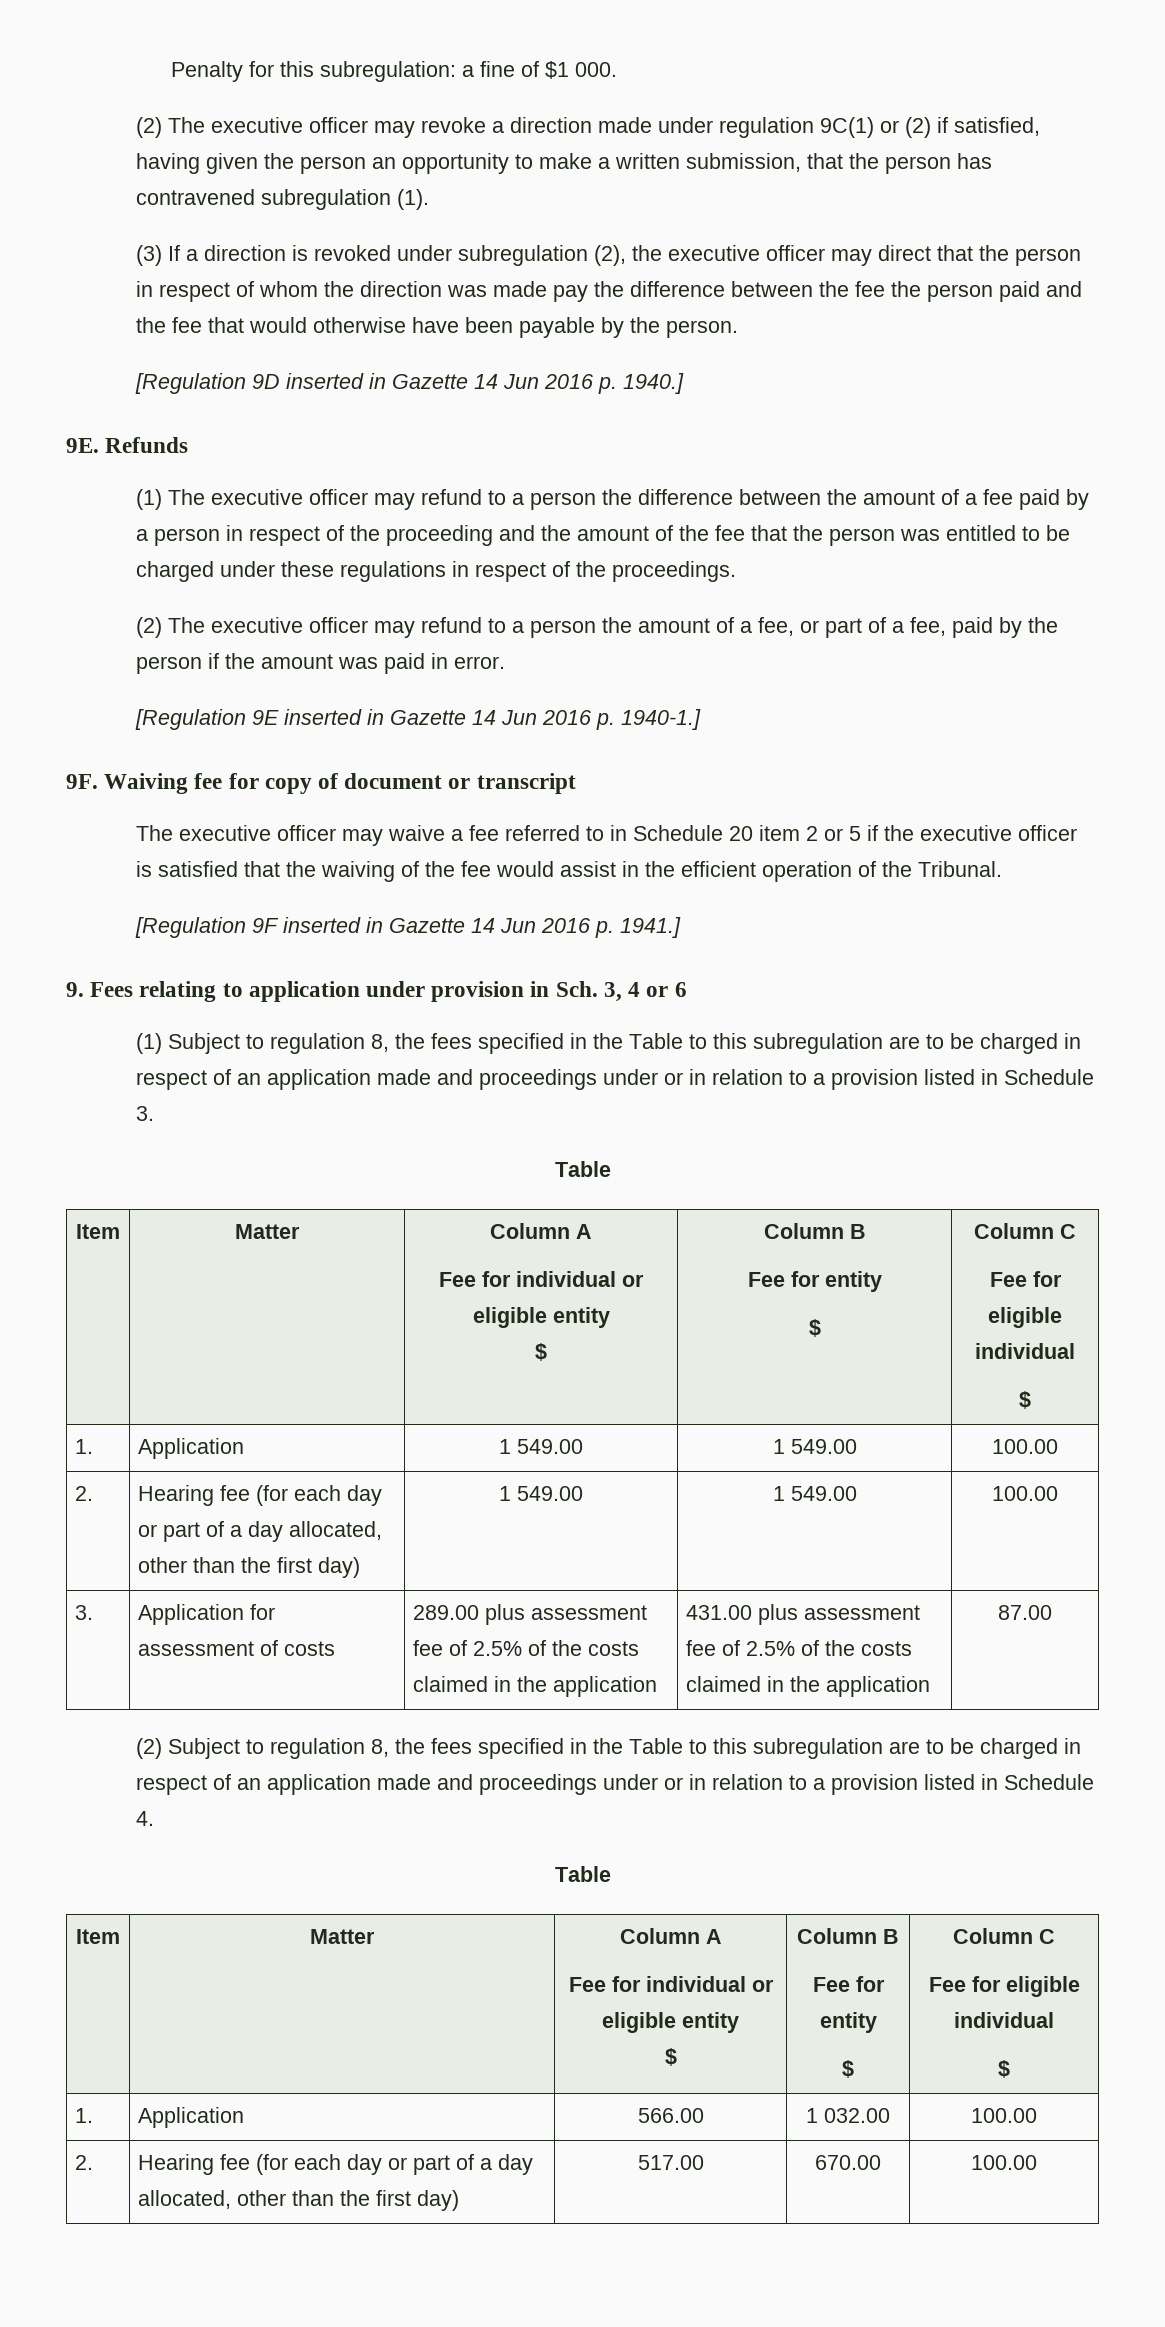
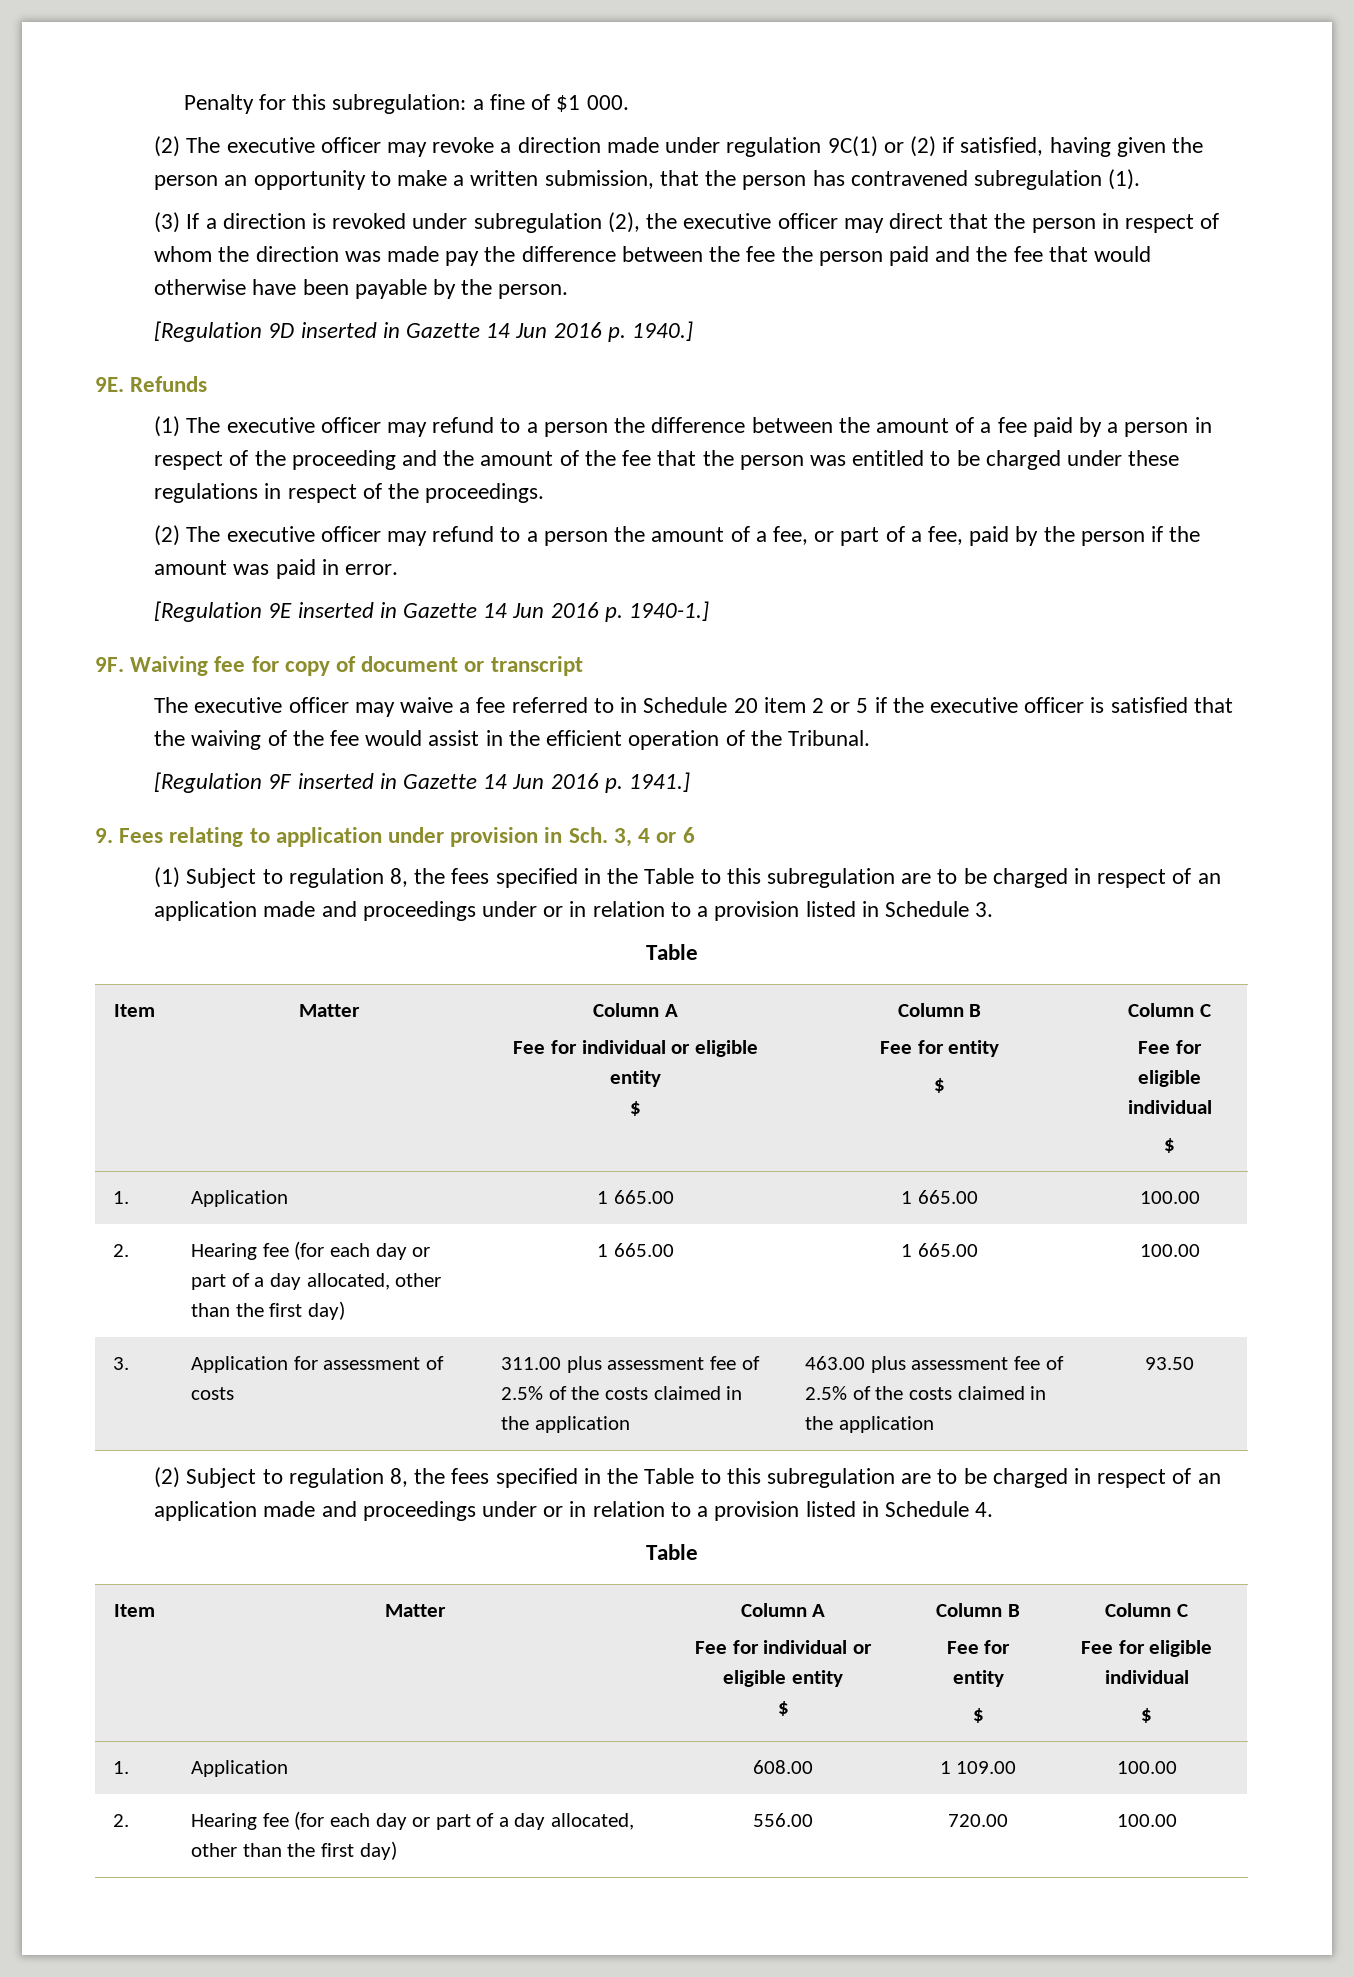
- 1. | Application | 1 549.00 | 1 549.00 | 100.00
+ 1. | Application | 1 665.00 | 1 665.00 | 100.00
- 2. | Hearing fee (for each day or part of a day allocated, other than the first day) | 1 549.00 | 1 549.00 | 100.00
+ 2. | Hearing fee (for each day or part of a day allocated, other than the first day) | 1 665.00 | 1 665.00 | 100.00
- 3. | Application for assessment of costs | 289.00 plus assessment fee of 2.5% of the costs claimed in the application | 431.00 plus assessment fee of 2.5% of the costs claimed in the application | 87.00
+ 3. | Application for assessment of costs | 311.00 plus assessment fee of 2.5% of the costs claimed in the application | 463.00 plus assessment fee of 2.5% of the costs claimed in the application | 93.50
- 1. | Application | 566.00 | 1 032.00 | 100.00
+ 1. | Application | 608.00 | 1 109.00 | 100.00
- 2. | Hearing fee (for each day or part of a day allocated, other than the first day) | 517.00 | 670.00 | 100.00
+ 2. | Hearing fee (for each day or part of a day allocated, other than the first day) | 556.00 | 720.00 | 100.00

